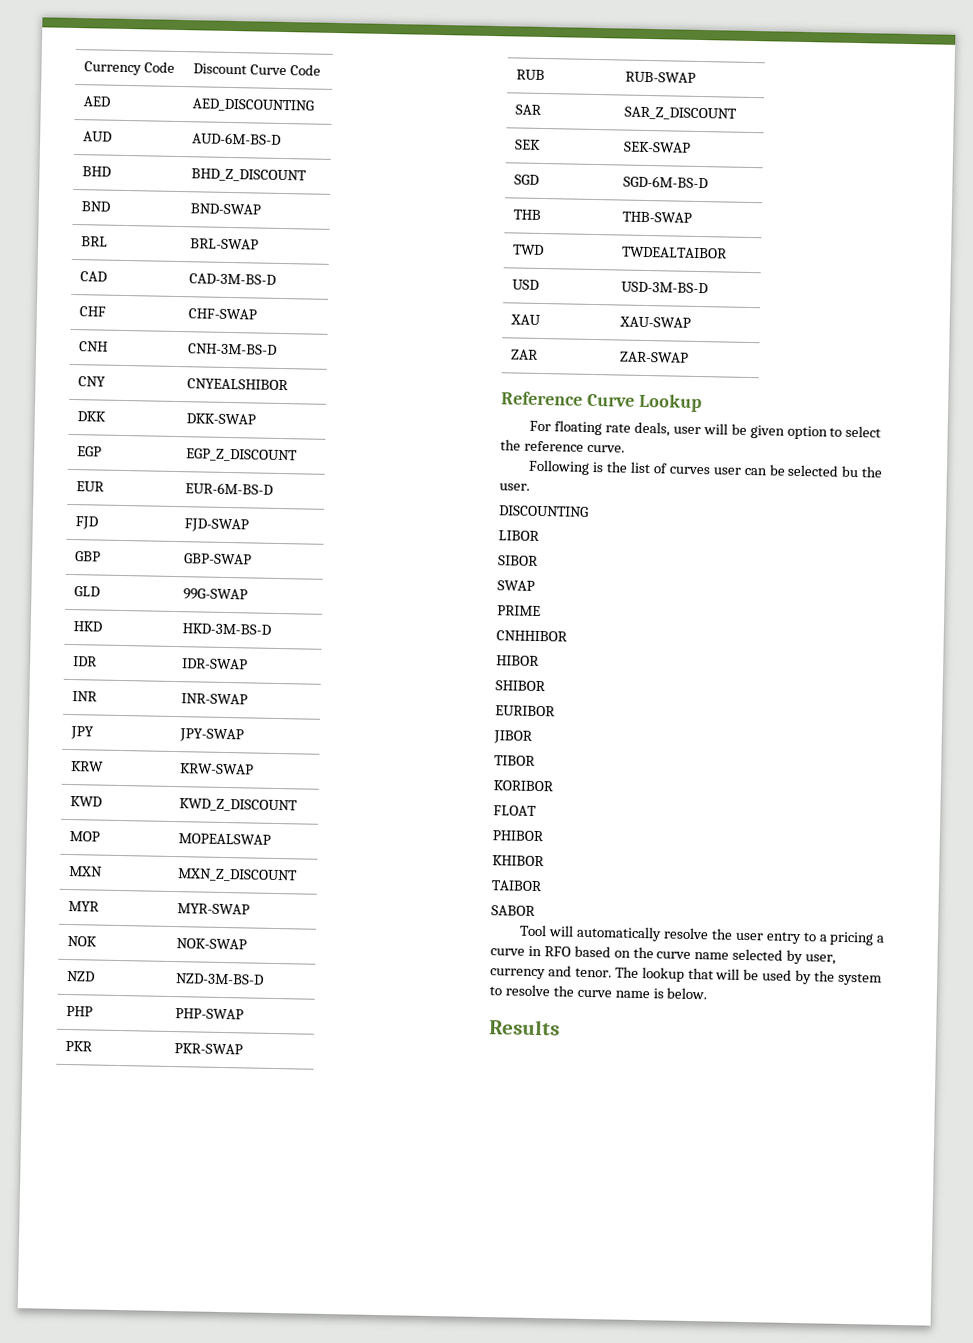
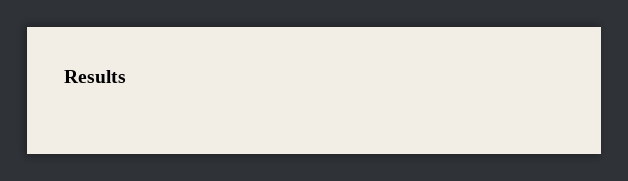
- Currency Code | Discount Curve Code
- AED | AED_DISCOUNTING
- AUD | AUD-6M-BS-D
- BHD | BHD_Z_DISCOUNT
- BND | BND-SWAP
- BRL | BRL-SWAP
- CAD | CAD-3M-BS-D
- CHF | CHF-SWAP
- CNH | CNH-3M-BS-D
- CNY | CNYEALSHIBOR
- DKK | DKK-SWAP
- EGP | EGP_Z_DISCOUNT
- EUR | EUR-6M-BS-D
- FJD | FJD-SWAP
- GBP | GBP-SWAP
- GLD | 99G-SWAP
- HKD | HKD-3M-BS-D
- IDR | IDR-SWAP
- INR | INR-SWAP
- JPY | JPY-SWAP
- KRW | KRW-SWAP
- KWD | KWD_Z_DISCOUNT
- MOP | MOPEALSWAP
- MXN | MXN_Z_DISCOUNT
- MYR | MYR-SWAP
- NOK | NOK-SWAP
- NZD | NZD-3M-BS-D
- PHP | PHP-SWAP
- PKR | PKR-SWAP
- RUB | RUB-SWAP
- SAR | SAR_Z_DISCOUNT
- SEK | SEK-SWAP
- SGD | SGD-6M-BS-D
- THB | THB-SWAP
- TWD | TWDEALTAIBOR
- USD | USD-3M-BS-D
- XAU | XAU-SWAP
- ZAR | ZAR-SWAP
- Reference Curve Lookup
- For floating rate deals, user will be given option to select the reference curve.
- Following is the list of curves user can be selected bu the user.
- DISCOUNTING
- LIBOR
- SIBOR
- SWAP
- PRIME
- CNHHIBOR
- HIBOR
- SHIBOR
- EURIBOR
- JIBOR
- TIBOR
- KORIBOR
- FLOAT
- PHIBOR
- KHIBOR
- TAIBOR
- SABOR
- Tool will automatically resolve the user entry to a pricing a curve in RFO based on the curve name selected by user, currency and tenor. The lookup that will be used by the system to resolve the curve name is below.

